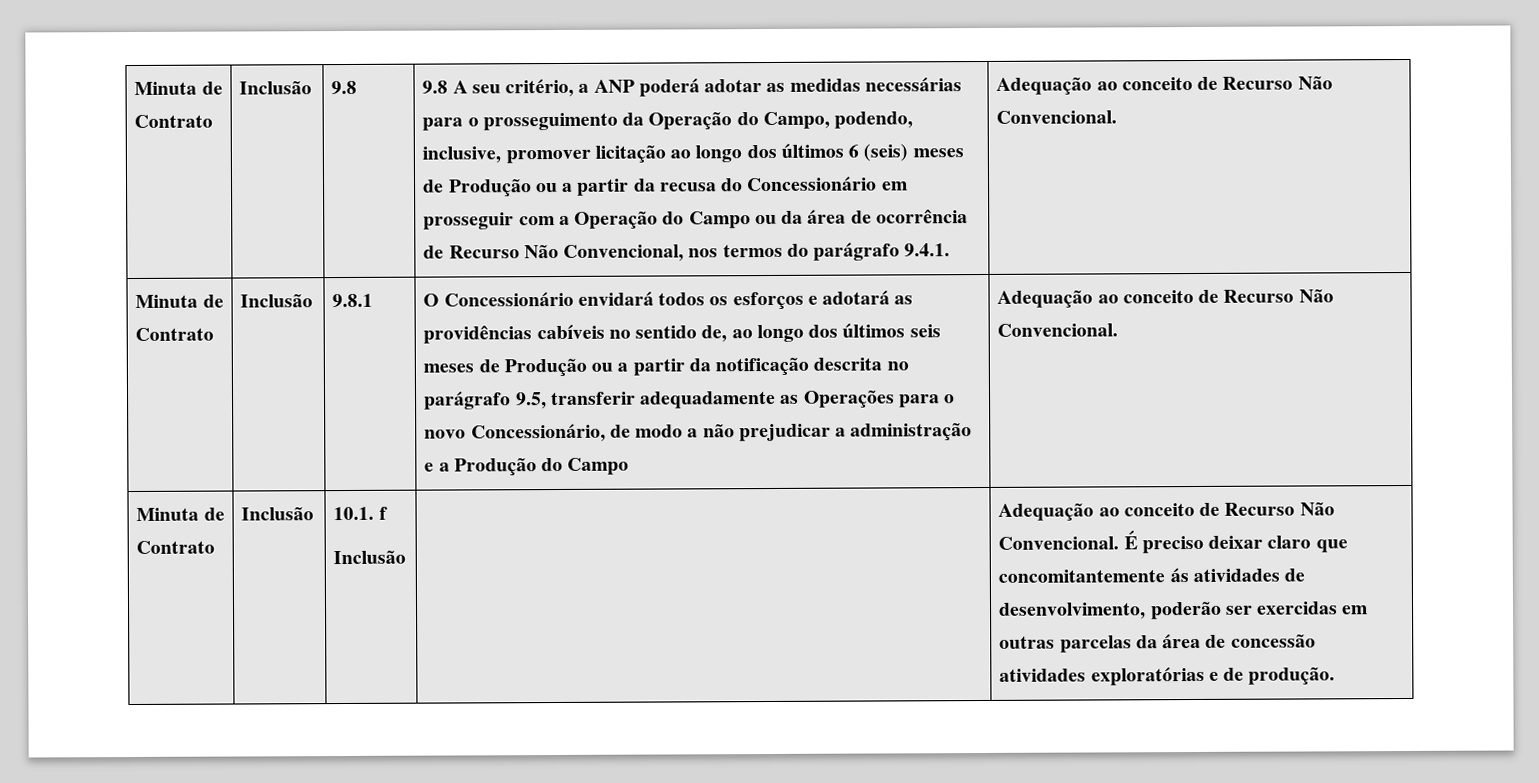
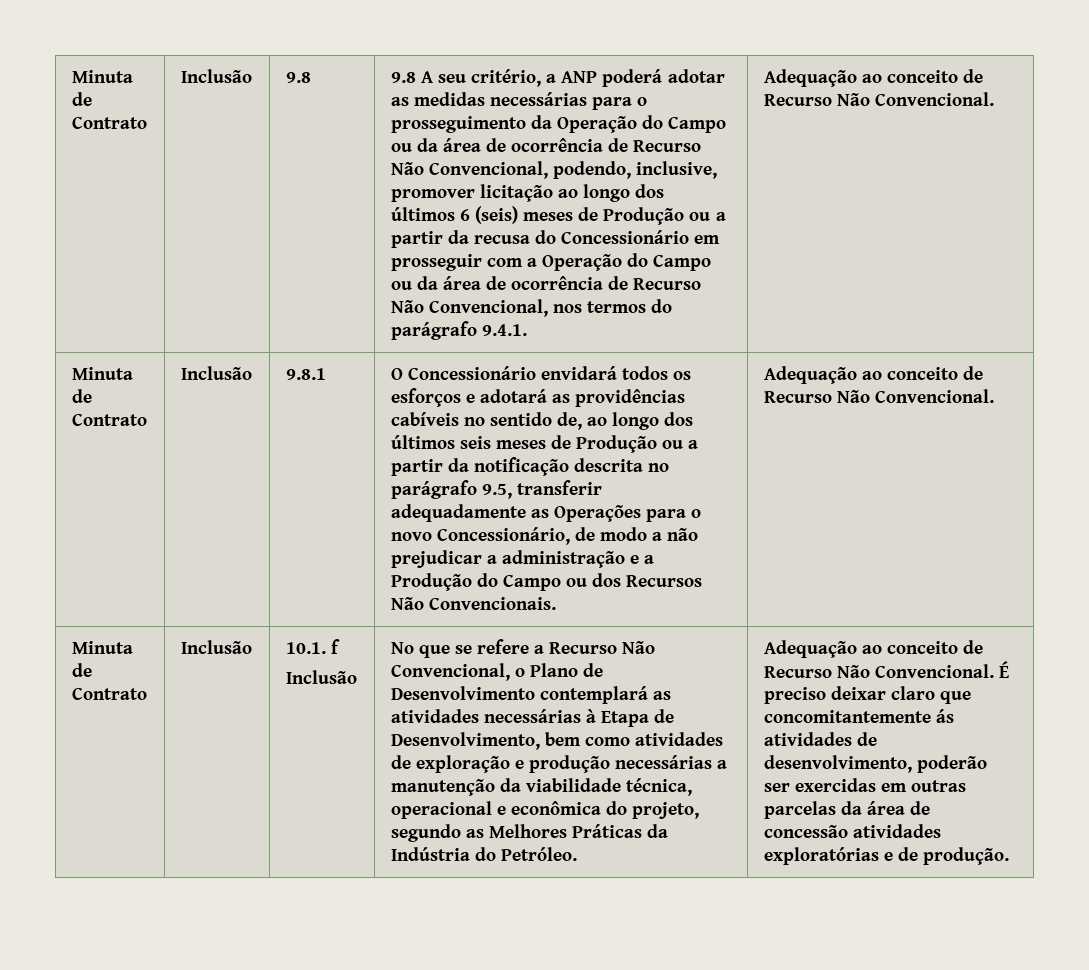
- 9.8 A seu critério, a ANP poderá adotar as medidas necessárias para o prosseguimento da Operação do Campo, podendo, inclusive, promover licitação ao longo dos últimos 6 (seis) meses de Produção ou a partir da recusa do Concessionário em prosseguir com a Operação do Campo ou da área de ocorrência de Recurso Não Convencional, nos termos do parágrafo 9.4.1.
+ 9.8 A seu critério, a ANP poderá adotar as medidas necessárias para o prosseguimento da Operação do Campo ou da área de ocorrência de Recurso Não Convencional, podendo, inclusive, promover licitação ao longo dos últimos 6 (seis) meses de Produção ou a partir da recusa do Concessionário em prosseguir com a Operação do Campo ou da área de ocorrência de Recurso Não Convencional, nos termos do parágrafo 9.4.1.
- O Concessionário envidará todos os esforços e adotará as providências cabíveis no sentido de, ao longo dos últimos seis meses de Produção ou a partir da notificação descrita no parágrafo 9.5, transferir adequadamente as Operações para o novo Concessionário, de modo a não prejudicar a administração e a Produção do Campo
+ O Concessionário envidará todos os esforços e adotará as providências cabíveis no sentido de, ao longo dos últimos seis meses de Produção ou a partir da notificação descrita no parágrafo 9.5, transferir adequadamente as Operações para o novo Concessionário, de modo a não prejudicar a administração e a Produção do Campo ou dos Recursos Não Convencionais.
+ No que se refere a Recurso Não Convencional, o Plano de Desenvolvimento contemplará as atividades necessárias à Etapa de Desenvolvimento, bem como atividades de exploração e produção necessárias a manutenção da viabilidade técnica, operacional e econômica do projeto, segundo as Melhores Práticas da Indústria do Petróleo.

